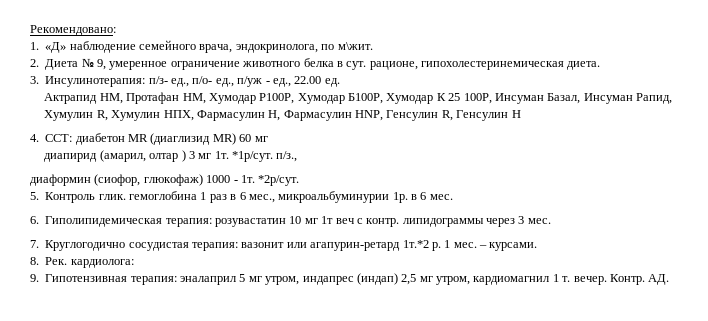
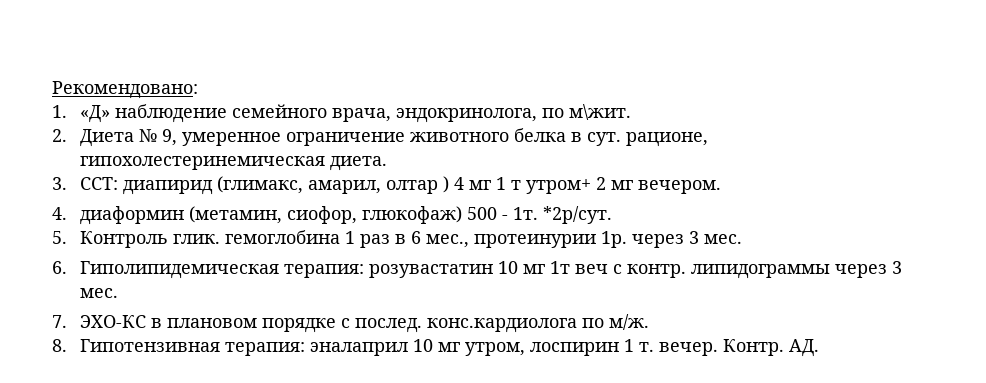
- 3. Инсулинотерапия: п/з- ед., п/о- ед., п/уж - ед., 22.00 ед.
- Актрапид НМ, Протафан НМ, Хумодар Р100Р, Хумодар Б100Р, Хумодар К 25 100Р, Инсуман Базал, Инсуман Рапид, Хумулин R, Хумулин НПХ, Фармасулин Н, Фармасулин НNР, Генсулин R, Генсулин Н
- 4. ССТ: диабетон МR (диаглизид МR) 60 мг
- диапирид (амарил, олтар ) 3 мг 1т. *1р/сут. п/з.,
- диаформин (сиофор, глюкофаж) 1000 - 1т.
+ 3. ССТ: диапирид (глимакс, амарил, олтар ) 4 мг 1 т утром+ 2 мг вечером.
+ 4. диаформин (метамин, сиофор, глюкофаж) 500 - 1т.
- 5. Контроль глик. гемоглобина 1 раз в 6 мес., микроальбуминурии 1р. в 6 мес.
+ 5. Контроль глик. гемоглобина 1 раз в 6 мес., протеинурии 1р. через 3 мес.
- 7. Круглогодично сосудистая терапия: вазонит или агапурин-ретард 1т.*2 р. 1 мес. – курсами.
- 8. Рек. кардиолога:
- 9. Гипотензивная терапия: эналаприл 5 мг утром, индапрес (индап) 2,5 мг утром, кардиомагнил 1 т. вечер.
+ 7. ЭХО-КС в плановом порядке с послед. конс.кардиолога по м/ж.
+ 8. Гипотензивная терапия: эналаприл 10 мг утром, лоспирин 1 т. вечер.

